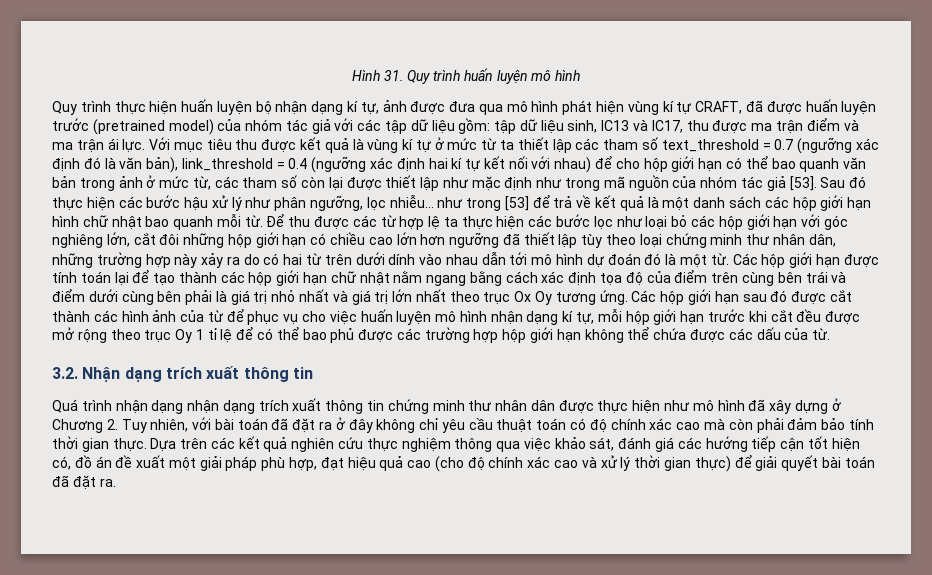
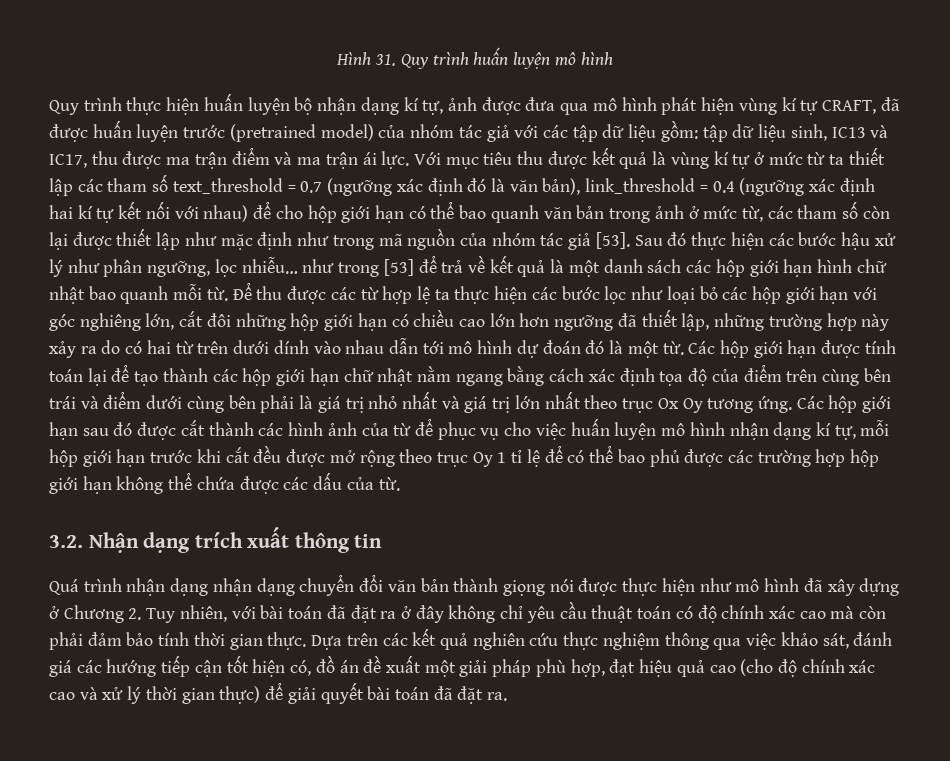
- Để thu được các từ hợp lệ ta thực hiện các bước lọc như loại bỏ các hộp giới hạn với góc nghiêng lớn, cắt đôi những hộp giới hạn có chiều cao lớn hơn ngưỡng đã thiết lập tùy theo loại chứng minh thư nhân dân, những trường hợp này xảy ra do có hai từ trên dưới dính vào nhau dẫn tới mô hình dự đoán đó là một từ.
+ Để thu được các từ hợp lệ ta thực hiện các bước lọc như loại bỏ các hộp giới hạn với góc nghiêng lớn, cắt đôi những hộp giới hạn có chiều cao lớn hơn ngưỡng đã thiết lập, những trường hợp này xảy ra do có hai từ trên dưới dính vào nhau dẫn tới mô hình dự đoán đó là một từ.
- Quá trình nhận dạng nhận dạng trích xuất thông tin chứng minh thư nhân dân được thực hiện như mô hình đã xây dựng ở Chương 2. Tuy nhiên, với bài toán đã đặt ra ở đây không chỉ yêu cầu thuật toán có độ chính xác cao mà còn phải đảm bảo tính thời gian thực.
+ Quá trình nhận dạng nhận dạng chuyển đổi văn bản thành giọng nói được thực hiện như mô hình đã xây dựng ở Chương 2. Tuy nhiên, với bài toán đã đặt ra ở đây không chỉ yêu cầu thuật toán có độ chính xác cao mà còn phải đảm bảo tính thời gian thực.

